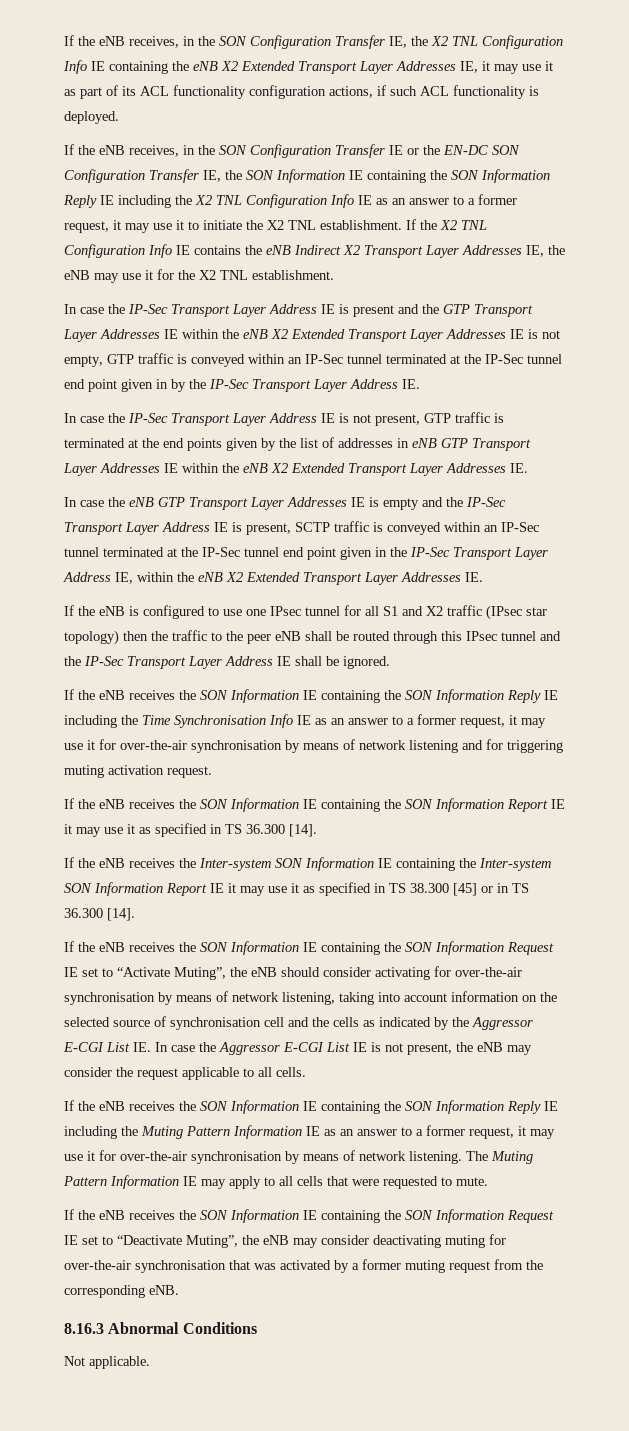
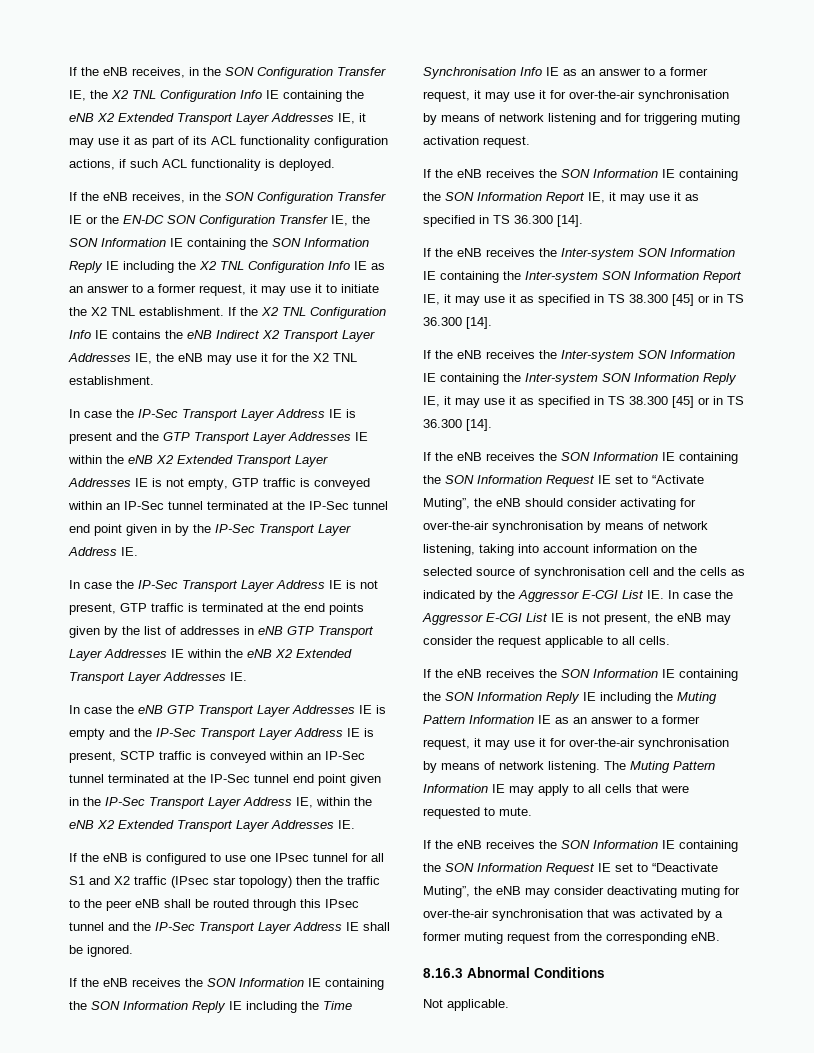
- If the eNB receives the SON Information IE containing the SON Information Report IE it may use it as specified in TS 36.300 [14].
+ If the eNB receives the SON Information IE containing the SON Information Report IE, it may use it as specified in TS 36.300 [14].
- If the eNB receives the Inter-system SON Information IE containing the Inter-system SON Information Report IE it may use it as specified in TS 38.300 [45] or in TS 36.300 [14].
+ If the eNB receives the Inter-system SON Information IE containing the Inter-system SON Information Report IE, it may use it as specified in TS 38.300 [45] or in TS 36.300 [14].
+ If the eNB receives the Inter-system SON Information IE containing the Inter-system SON Information Reply IE, it may use it as specified in TS 38.300 [45] or in TS 36.300 [14].

